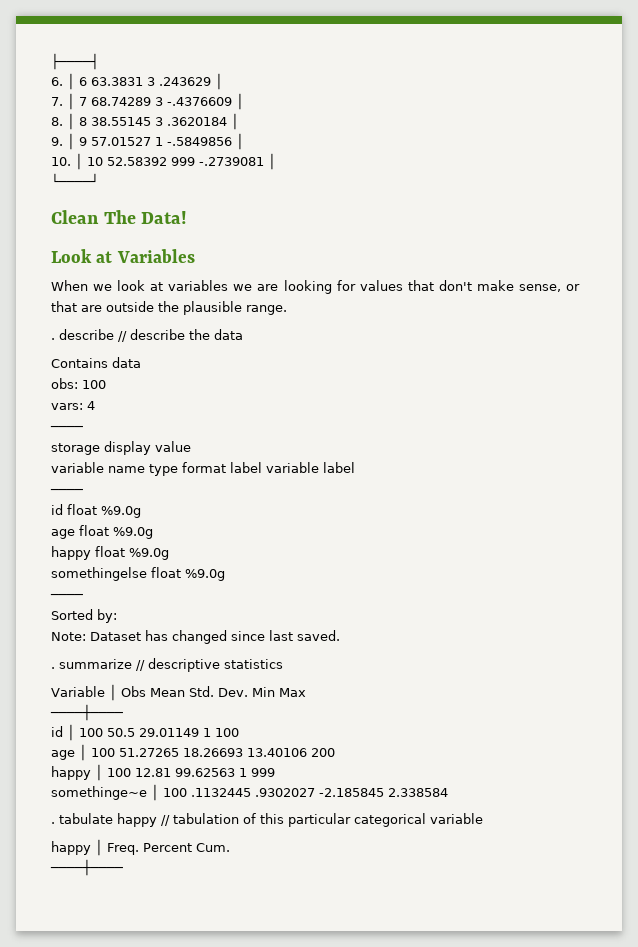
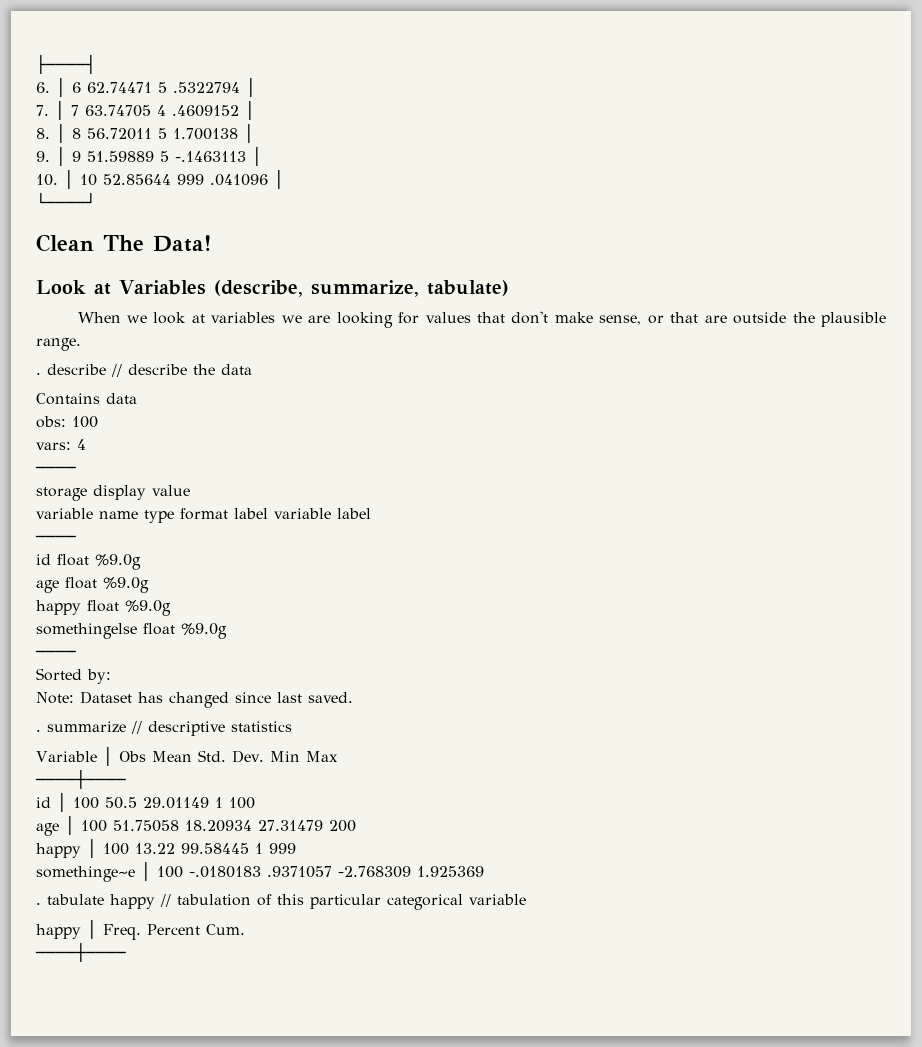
- 6. │ 6 63.3831 3 .243629 │
+ 6. │ 6 62.74471 5 .5322794 │
- 7. │ 7 68.74289 3 -.4376609 │
+ 7. │ 7 63.74705 4 .4609152 │
- 8. │ 8 38.55145 3 .3620184 │
+ 8. │ 8 56.72011 5 1.700138 │
- 9. │ 9 57.01527 1 -.5849856 │
+ 9. │ 9 51.59889 5 -.1463113 │
- 10. │ 10 52.58392 999 -.2739081 │
+ 10. │ 10 52.85644 999 .041096 │
- Look at Variables
+ Look at Variables (describe, summarize, tabulate)
- age │ 100 51.27265 18.26693 13.40106 200
+ age │ 100 51.75058 18.20934 27.31479 200
- happy │ 100 12.81 99.62563 1 999
+ happy │ 100 13.22 99.58445 1 999
- somethinge~e │ 100 .1132445 .9302027 -2.185845 2.338584
+ somethinge~e │ 100 -.0180183 .9371057 -2.768309 1.925369

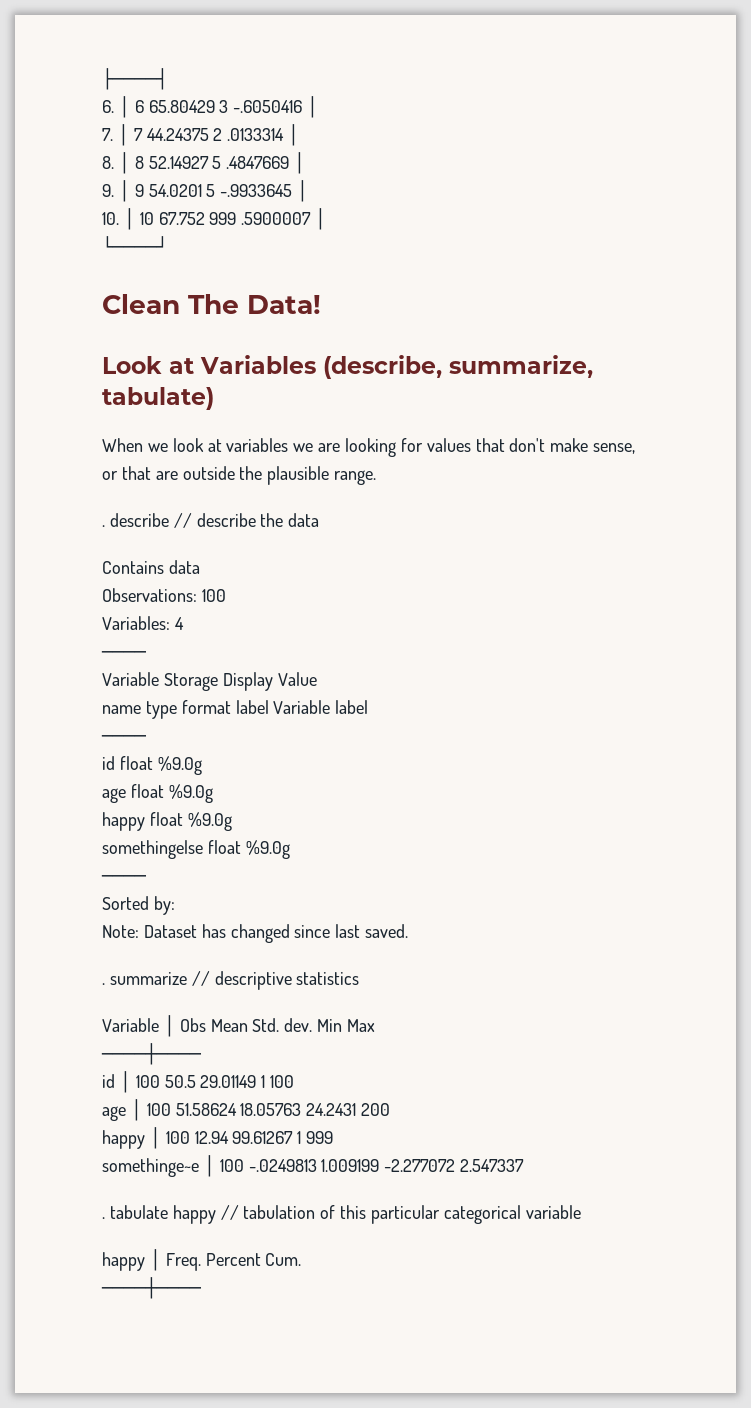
- 6. │ 6 62.74471 5 .5322794 │
+ 6. │ 6 65.80429 3 -.6050416 │
- 7. │ 7 63.74705 4 .4609152 │
+ 7. │ 7 44.24375 2 .0133314 │
- 8. │ 8 56.72011 5 1.700138 │
+ 8. │ 8 52.14927 5 .4847669 │
- 9. │ 9 51.59889 5 -.1463113 │
+ 9. │ 9 54.0201 5 -.9933645 │
- 10. │ 10 52.85644 999 .041096 │
+ 10. │ 10 67.752 999 .5900007 │
- obs: 100
- vars: 4
+ Observations: 100
+ Variables: 4
- storage display value
- variable name type format label variable label
+ Variable Storage Display Value
+ name type format label Variable label
- Variable │ Obs Mean Std. Dev. Min Max
+ Variable │ Obs Mean Std. dev. Min Max
- age │ 100 51.75058 18.20934 27.31479 200
+ age │ 100 51.58624 18.05763 24.2431 200
- happy │ 100 13.22 99.58445 1 999
+ happy │ 100 12.94 99.61267 1 999
- somethinge~e │ 100 -.0180183 .9371057 -2.768309 1.925369
+ somethinge~e │ 100 -.0249813 1.009199 -2.277072 2.547337

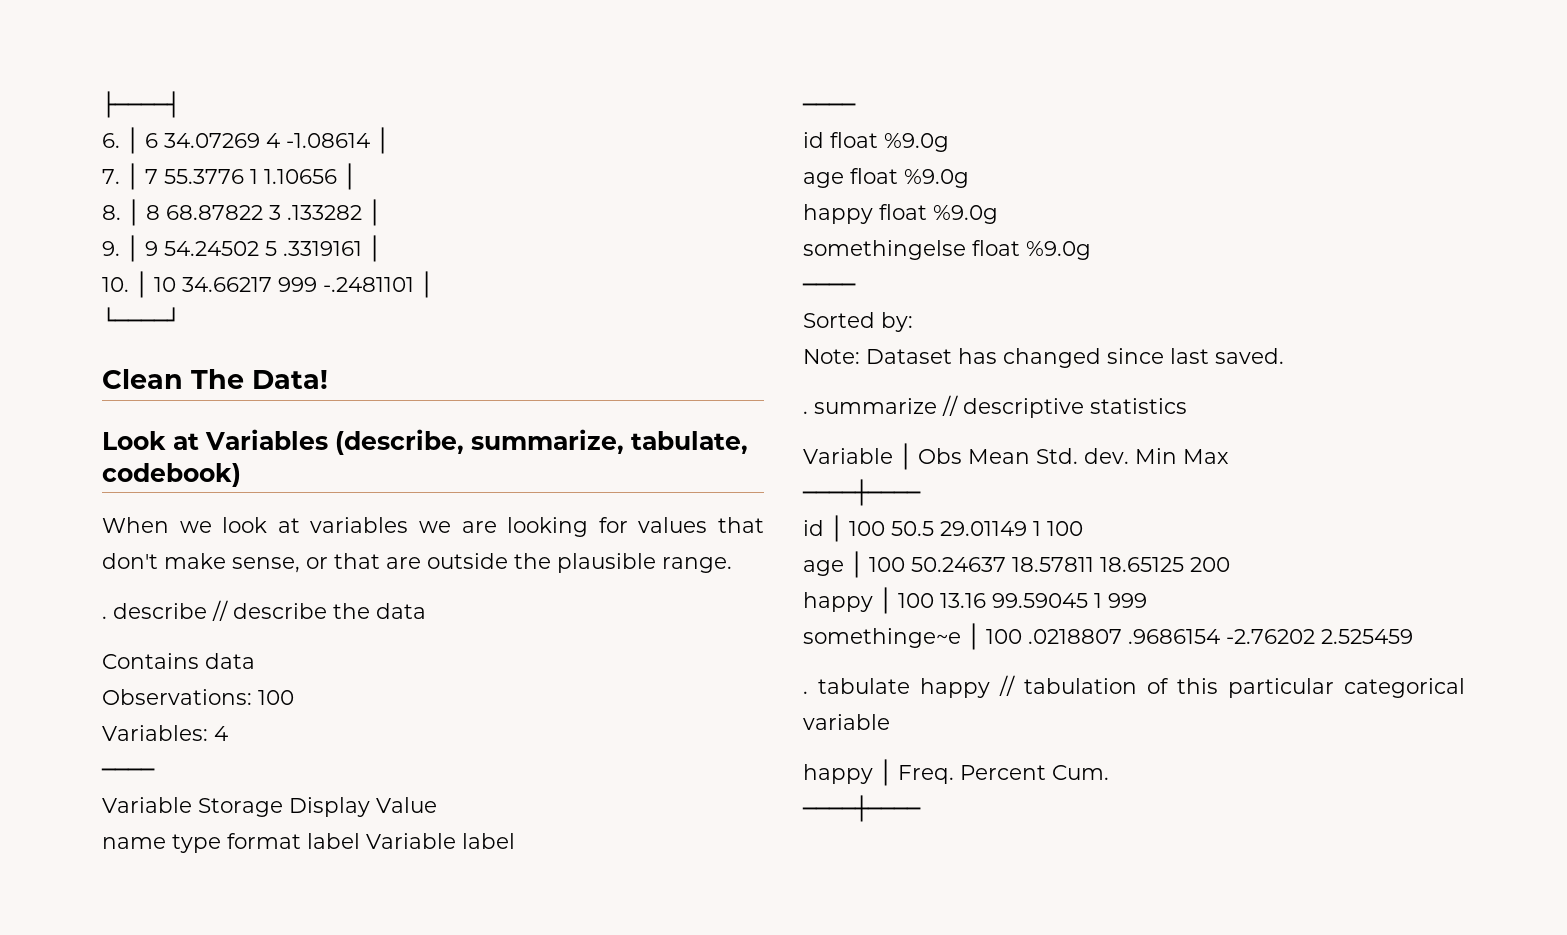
- 6. │ 6 65.80429 3 -.6050416 │
+ 6. │ 6 34.07269 4 -1.08614 │
- 7. │ 7 44.24375 2 .0133314 │
+ 7. │ 7 55.3776 1 1.10656 │
- 8. │ 8 52.14927 5 .4847669 │
+ 8. │ 8 68.87822 3 .133282 │
- 9. │ 9 54.0201 5 -.9933645 │
+ 9. │ 9 54.24502 5 .3319161 │
- 10. │ 10 67.752 999 .5900007 │
+ 10. │ 10 34.66217 999 -.2481101 │
- Look at Variables (describe, summarize, tabulate)
+ Look at Variables (describe, summarize, tabulate, codebook)
- age │ 100 51.58624 18.05763 24.2431 200
+ age │ 100 50.24637 18.57811 18.65125 200
- happy │ 100 12.94 99.61267 1 999
+ happy │ 100 13.16 99.59045 1 999
- somethinge~e │ 100 -.0249813 1.009199 -2.277072 2.547337
+ somethinge~e │ 100 .0218807 .9686154 -2.76202 2.525459

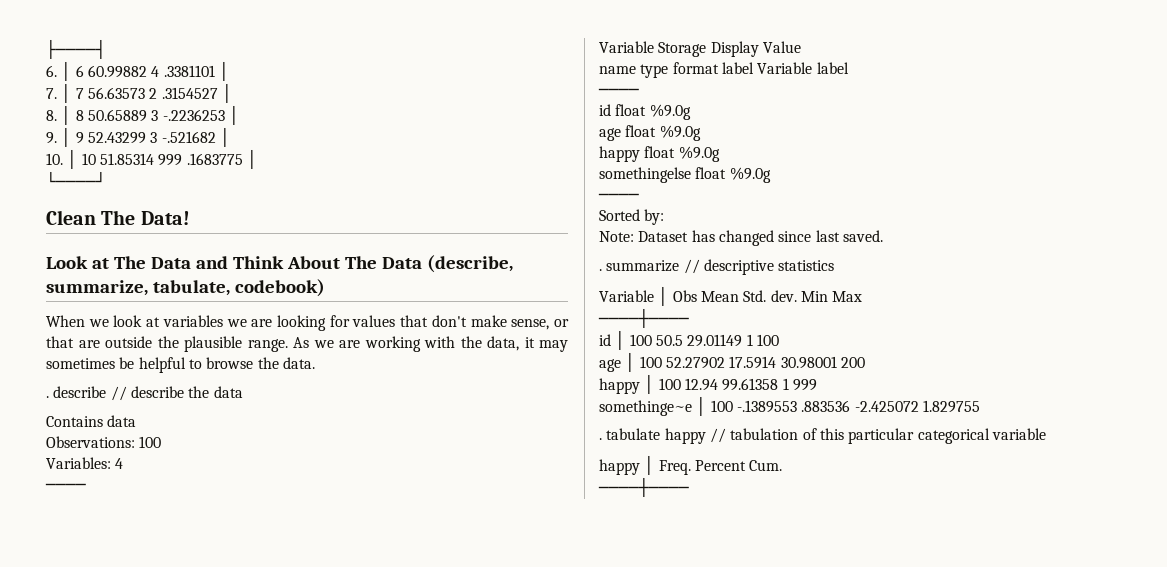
- 6. │ 6 34.07269 4 -1.08614 │
+ 6. │ 6 60.99882 4 .3381101 │
- 7. │ 7 55.3776 1 1.10656 │
+ 7. │ 7 56.63573 2 .3154527 │
- 8. │ 8 68.87822 3 .133282 │
+ 8. │ 8 50.65889 3 -.2236253 │
- 9. │ 9 54.24502 5 .3319161 │
+ 9. │ 9 52.43299 3 -.521682 │
- 10. │ 10 34.66217 999 -.2481101 │
+ 10. │ 10 51.85314 999 .1683775 │
- Look at Variables (describe, summarize, tabulate, codebook)
+ Look at The Data and Think About The Data (describe, summarize, tabulate, codebook)
+ As we are working with the data, it may sometimes be helpful to browse the data.
- age │ 100 50.24637 18.57811 18.65125 200
+ age │ 100 52.27902 17.5914 30.98001 200
- happy │ 100 13.16 99.59045 1 999
+ happy │ 100 12.94 99.61358 1 999
- somethinge~e │ 100 .0218807 .9686154 -2.76202 2.525459
+ somethinge~e │ 100 -.1389553 .883536 -2.425072 1.829755

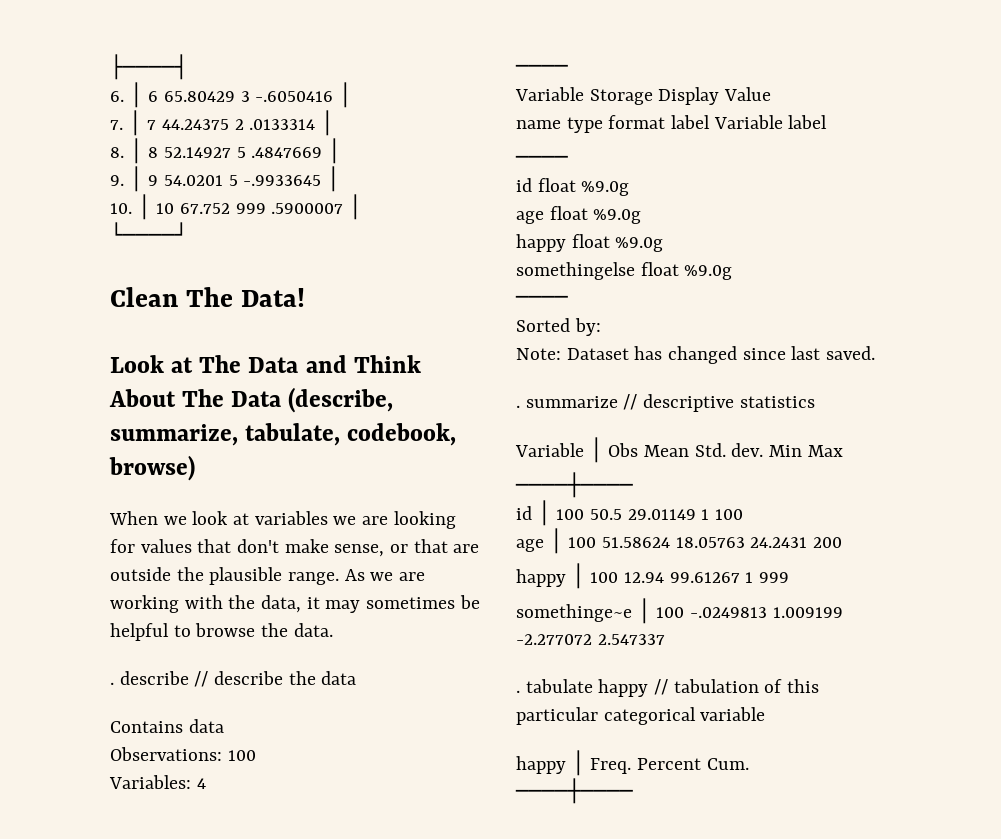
- 6. │ 6 60.99882 4 .3381101 │
+ 6. │ 6 65.80429 3 -.6050416 │
- 7. │ 7 56.63573 2 .3154527 │
+ 7. │ 7 44.24375 2 .0133314 │
- 8. │ 8 50.65889 3 -.2236253 │
+ 8. │ 8 52.14927 5 .4847669 │
- 9. │ 9 52.43299 3 -.521682 │
+ 9. │ 9 54.0201 5 -.9933645 │
- 10. │ 10 51.85314 999 .1683775 │
+ 10. │ 10 67.752 999 .5900007 │
- Look at The Data and Think About The Data (describe, summarize, tabulate, codebook)
+ Look at The Data and Think About The Data (describe, summarize, tabulate, codebook, browse)
- age │ 100 52.27902 17.5914 30.98001 200
+ age │ 100 51.58624 18.05763 24.2431 200
- happy │ 100 12.94 99.61358 1 999
+ happy │ 100 12.94 99.61267 1 999
- somethinge~e │ 100 -.1389553 .883536 -2.425072 1.829755
+ somethinge~e │ 100 -.0249813 1.009199 -2.277072 2.547337

